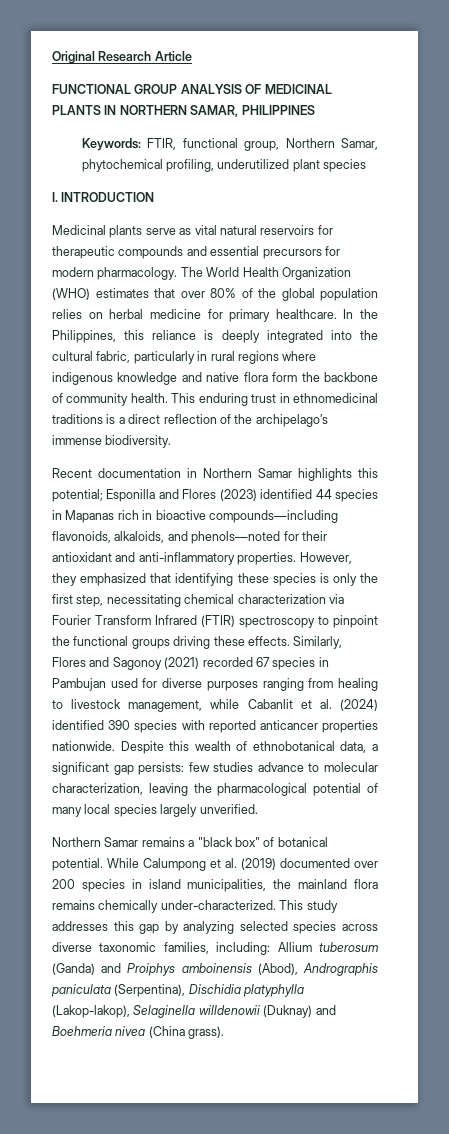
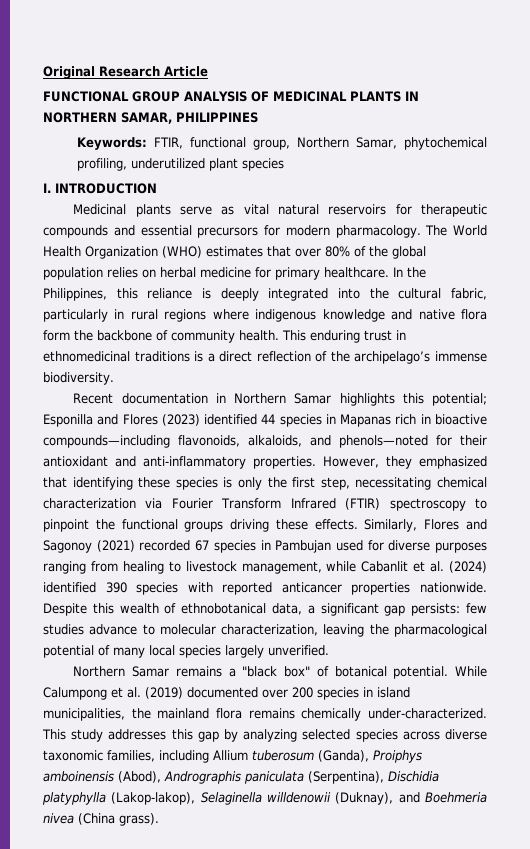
- This study addresses this gap by analyzing selected species across diverse taxonomic families, including: Allium tuberosum (Ganda) and Proiphys amboinensis (Abod), Andrographis paniculata (Serpentina), Dischidia platyphylla (Lakop-lakop), Selaginella willdenowii (Duknay) and Boehmeria nivea (China grass).
+ This study addresses this gap by analyzing selected species across diverse taxonomic families, including Allium tuberosum (Ganda), Proiphys amboinensis (Abod), Andrographis paniculata (Serpentina), Dischidia platyphylla (Lakop-lakop), Selaginella willdenowii (Duknay), and Boehmeria nivea (China grass).

